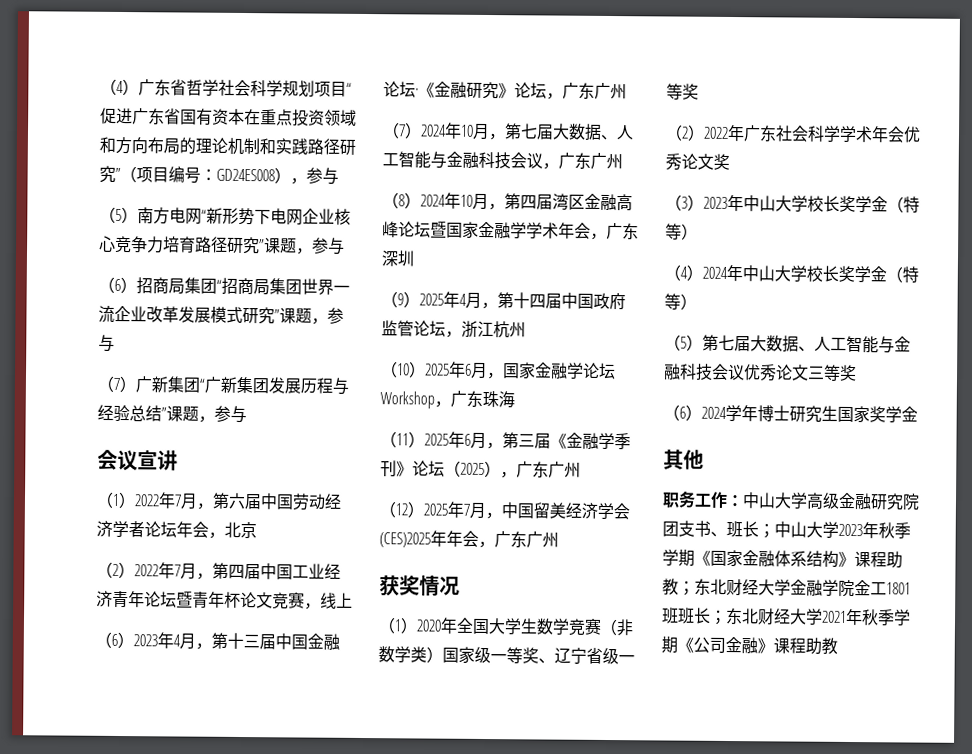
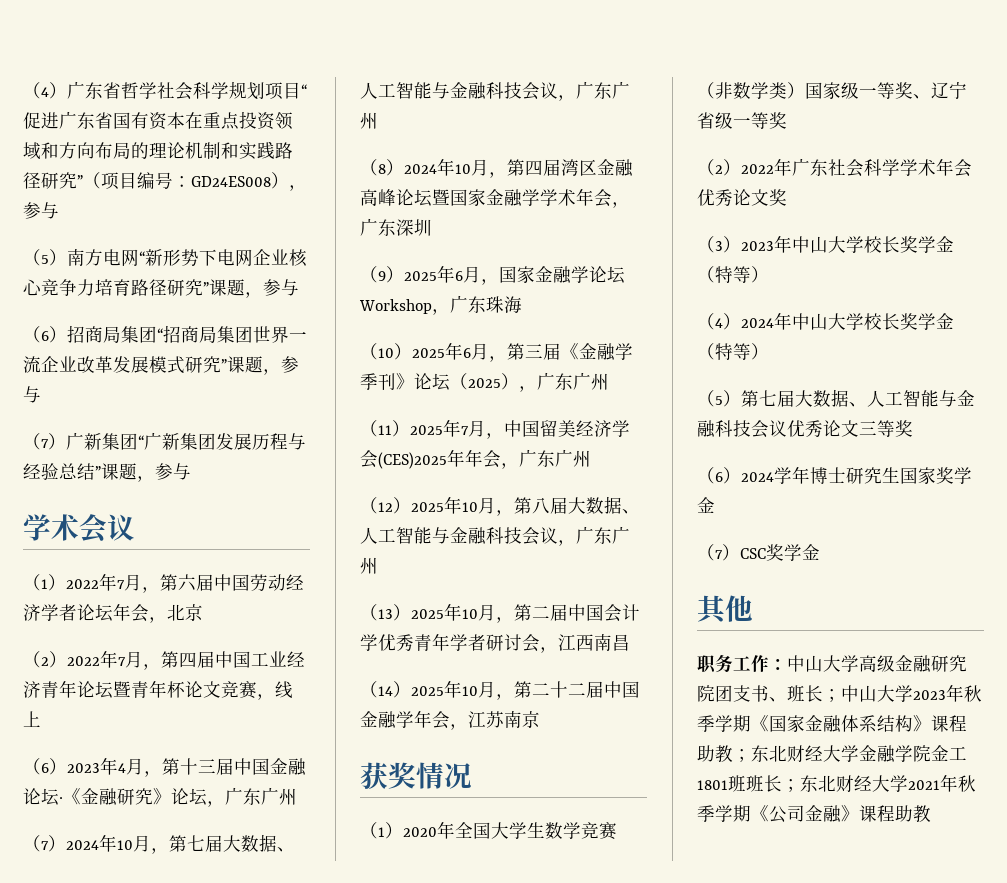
- 会议宣讲
+ 学术会议
- （9）2025年4月，第十四届中国政府监管论坛，浙江杭州
- （10）2025年6月，国家金融学论坛Workshop，广东珠海
+ （9）2025年6月，国家金融学论坛Workshop，广东珠海
- （11）2025年6月，第三届《金融学季刊》论坛（2025），广东广州
+ （10）2025年6月，第三届《金融学季刊》论坛（2025），广东广州
- （12）2025年7月，中国留美经济学会(CES)2025年年会，广东广州
+ （11）2025年7月，中国留美经济学会(CES)2025年年会，广东广州
+ （12）2025年10月，第八届大数据、人工智能与金融科技会议，广东广州
+ （13）2025年10月，第二届中国会计学优秀青年学者研讨会，江西南昌
+ （14）2025年10月，第二十二届中国金融学年会，江苏南京
+ （7）CSC奖学金

